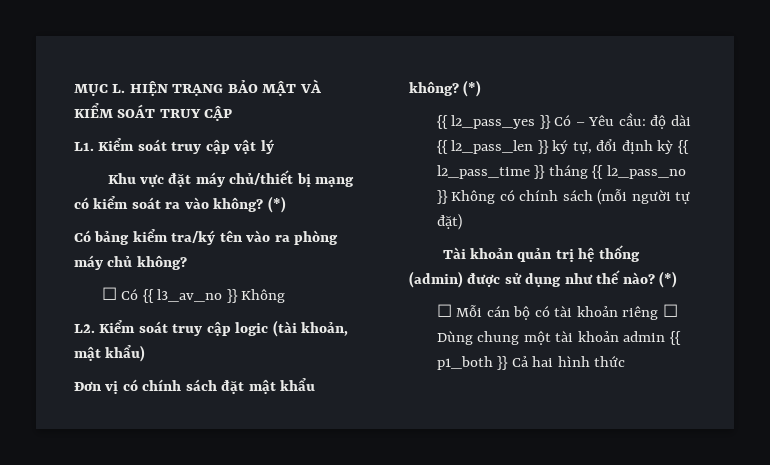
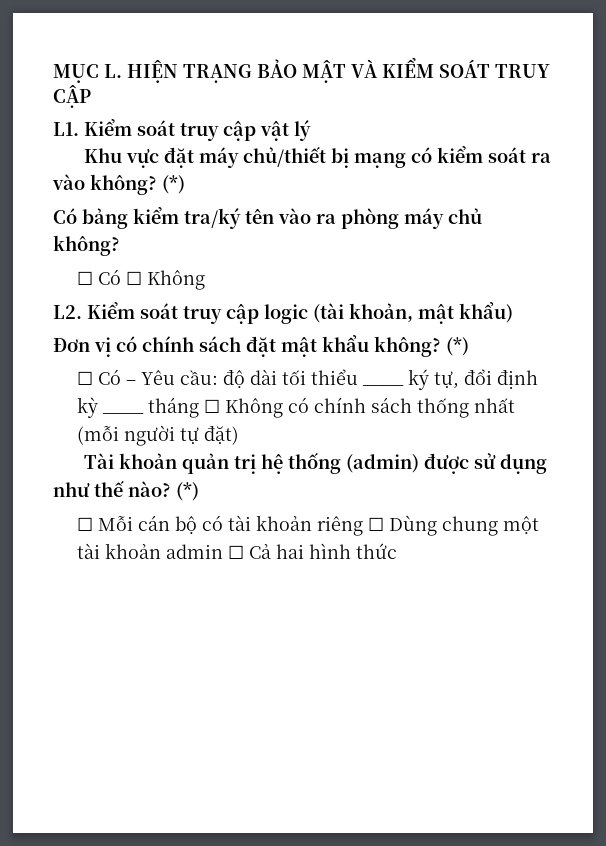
- ☐ Có {{ l3_av_no }} Không
+ ☐ Có ☐ Không
- {{ l2_pass_yes }} Có – Yêu cầu: độ dài {{ l2_pass_len }} ký tự, đổi định kỳ {{ l2_pass_time }} tháng {{ l2_pass_no }} Không có chính sách (mỗi người tự đặt)
+ ☐ Có – Yêu cầu: độ dài tối thiểu ____ ký tự, đổi định kỳ ____ tháng ☐ Không có chính sách thống nhất (mỗi người tự đặt)
- ☐ Mỗi cán bộ có tài khoản riêng ☐ Dùng chung một tài khoản admin {{ p1_both }} Cả hai hình thức
+ ☐ Mỗi cán bộ có tài khoản riêng ☐ Dùng chung một tài khoản admin ☐ Cả hai hình thức

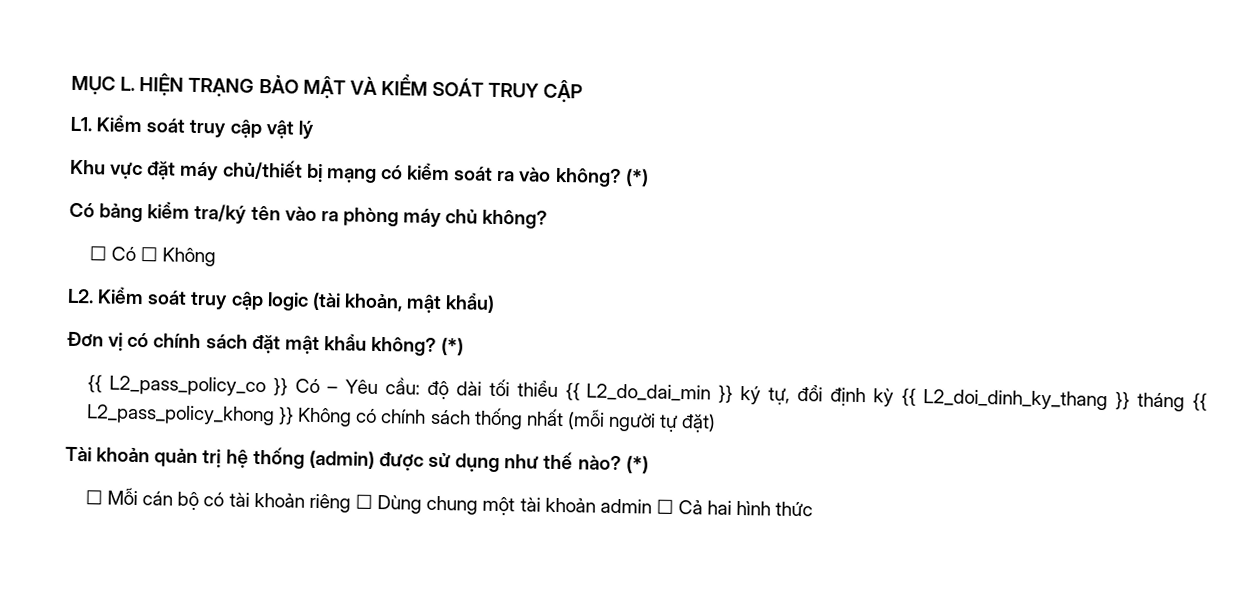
- ☐ Có – Yêu cầu: độ dài tối thiểu ____ ký tự, đổi định kỳ ____ tháng ☐ Không có chính sách thống nhất (mỗi người tự đặt)
+ {{ L2_pass_policy_co }} Có – Yêu cầu: độ dài tối thiểu {{ L2_do_dai_min }} ký tự, đổi định kỳ {{ L2_doi_dinh_ky_thang }} tháng {{ L2_pass_policy_khong }} Không có chính sách thống nhất (mỗi người tự đặt)

